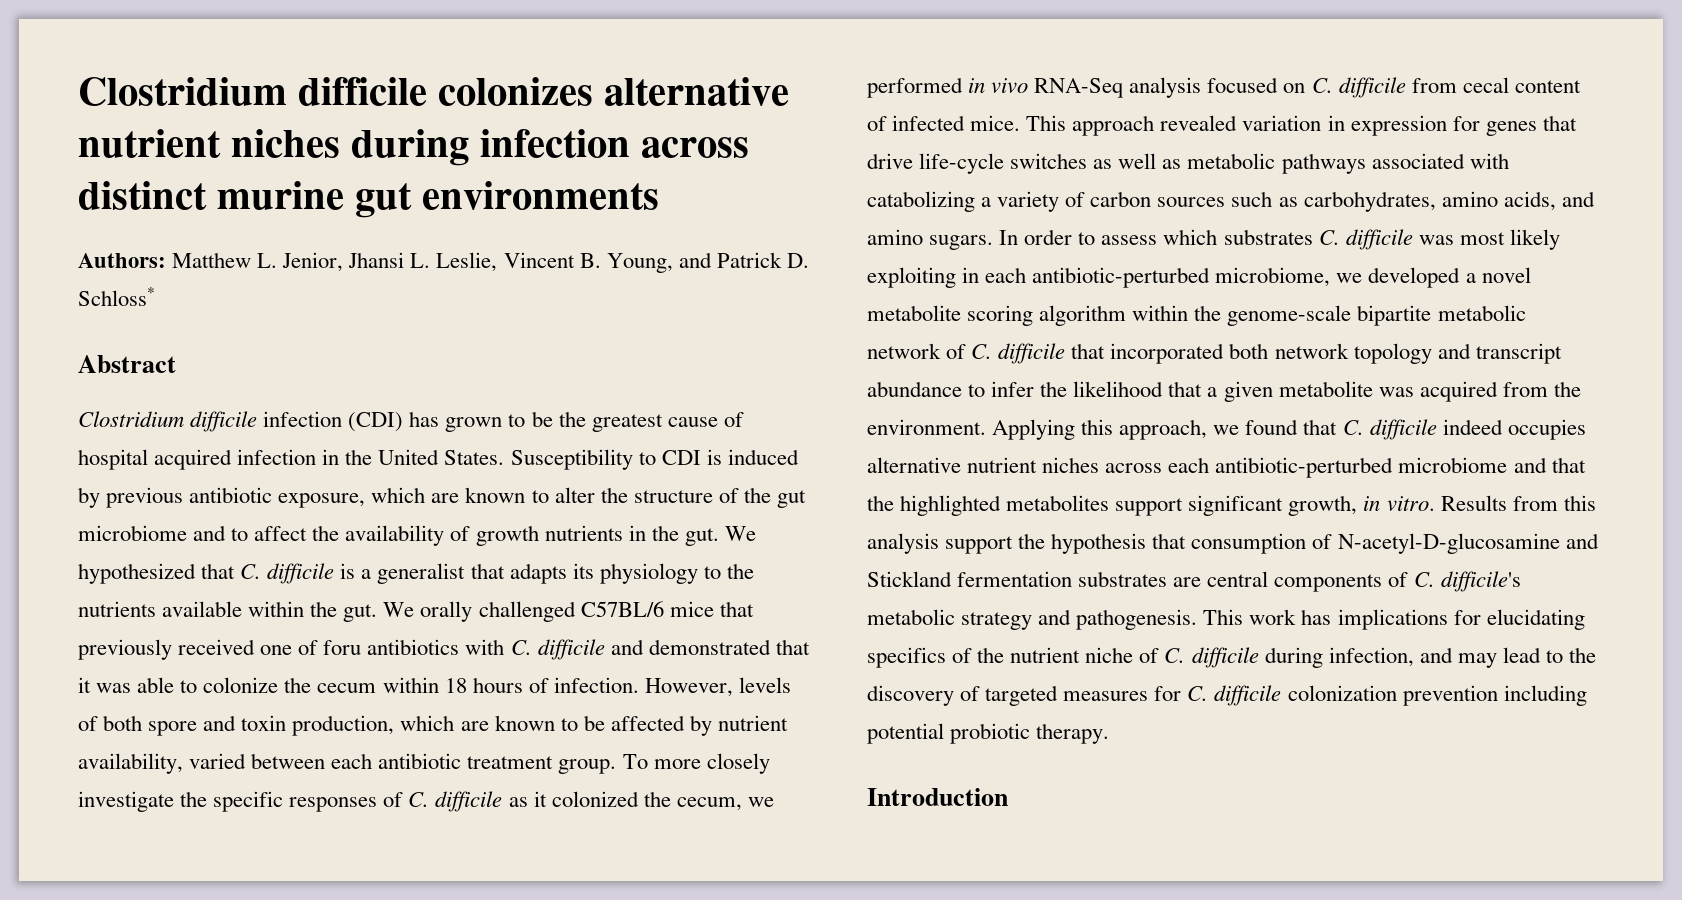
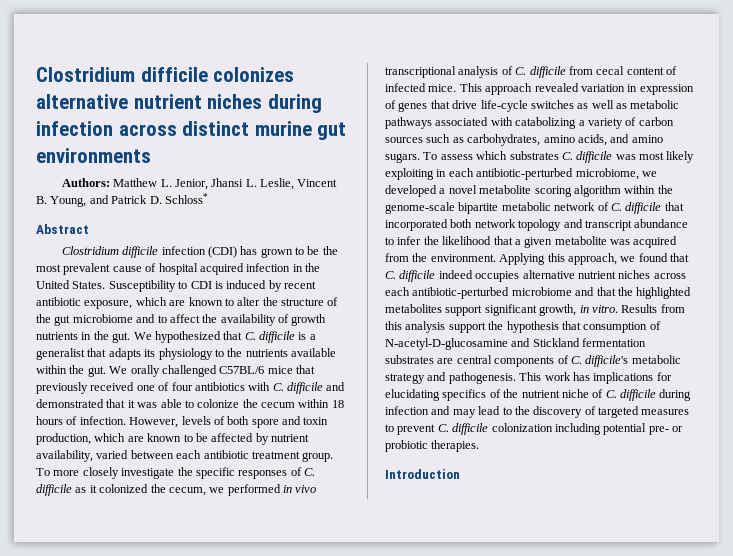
- Clostridium difficile infection (CDI) has grown to be the greatest cause of hospital acquired infection in the United States.
+ Clostridium difficile infection (CDI) has grown to be the most prevalent cause of hospital acquired infection in the United States.
- Susceptibility to CDI is induced by previous antibiotic exposure, which are known to alter the structure of the gut microbiome and to affect the availability of growth nutrients in the gut.
+ Susceptibility to CDI is induced by recent antibiotic exposure, which are known to alter the structure of the gut microbiome and to affect the availability of growth nutrients in the gut.
- We orally challenged C57BL/6 mice that previously received one of foru antibiotics with C. difficile and demonstrated that it was able to colonize the cecum within 18 hours of infection.
+ We orally challenged C57BL/6 mice that previously received one of four antibiotics with C. difficile and demonstrated that it was able to colonize the cecum within 18 hours of infection.
- To more closely investigate the specific responses of C. difficile as it colonized the cecum, we performed in vivo RNA-Seq analysis focused on C. difficile from cecal content of infected mice.
+ To more closely investigate the specific responses of C. difficile as it colonized the cecum, we performed in vivo transcriptional analysis of C. difficile from cecal content of infected mice.
- This approach revealed variation in expression for genes that drive life-cycle switches as well as metabolic pathways associated with catabolizing a variety of carbon sources such as carbohydrates, amino acids, and amino sugars.
+ This approach revealed variation in expression of genes that drive life-cycle switches as well as metabolic pathways associated with catabolizing a variety of carbon sources such as carbohydrates, amino acids, and amino sugars.
- In order to assess which substrates C. difficile was most likely exploiting in each antibiotic-perturbed microbiome, we developed a novel metabolite scoring algorithm within the genome-scale bipartite metabolic network of C. difficile that incorporated both network topology and transcript abundance to infer the likelihood that a given metabolite was acquired from the environment.
+ To assess which substrates C. difficile was most likely exploiting in each antibiotic-perturbed microbiome, we developed a novel metabolite scoring algorithm within the genome-scale bipartite metabolic network of C. difficile that incorporated both network topology and transcript abundance to infer the likelihood that a given metabolite was acquired from the environment.
- This work has implications for elucidating specifics of the nutrient niche of C. difficile during infection, and may lead to the discovery of targeted measures for C. difficile colonization prevention including potential probiotic therapy.
+ This work has implications for elucidating specifics of the nutrient niche of C. difficile during infection and may lead to the discovery of targeted measures to prevent C. difficile colonization including potential pre- or probiotic therapies.

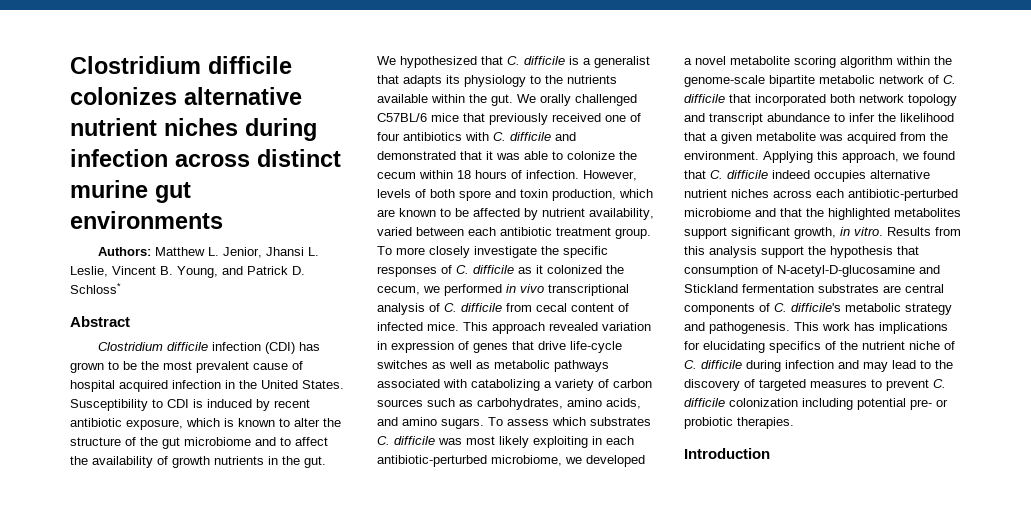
- Susceptibility to CDI is induced by recent antibiotic exposure, which are known to alter the structure of the gut microbiome and to affect the availability of growth nutrients in the gut.
+ Susceptibility to CDI is induced by recent antibiotic exposure, which is known to alter the structure of the gut microbiome and to affect the availability of growth nutrients in the gut.

